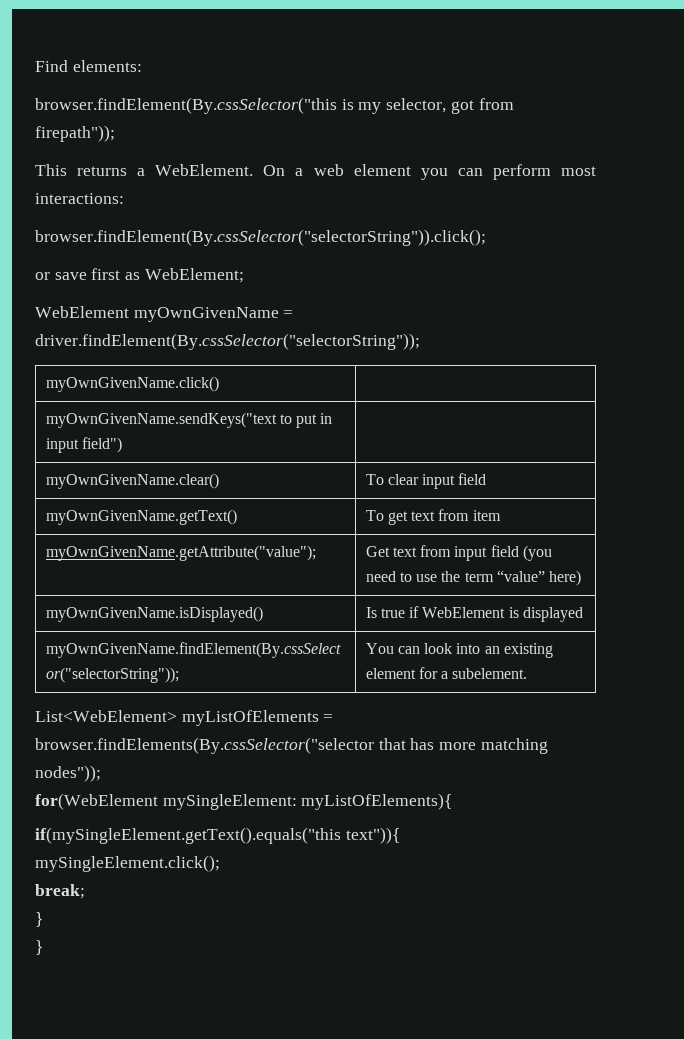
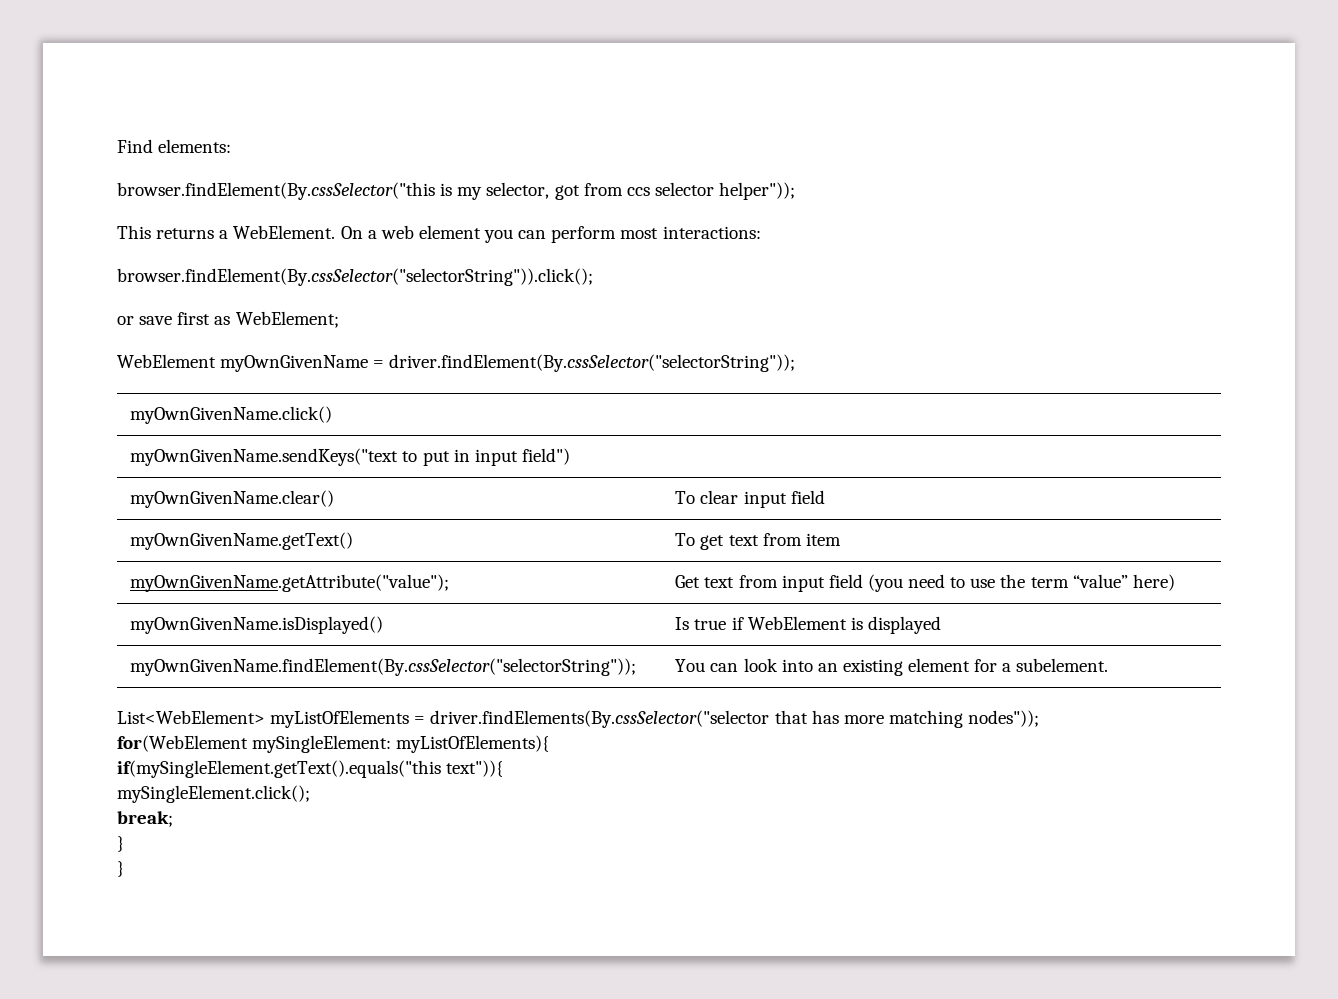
- browser.findElement(By.cssSelector("this is my selector, got from firepath"));
+ browser.findElement(By.cssSelector("this is my selector, got from ccs selector helper"));
- List<WebElement> myListOfElements = browser.findElements(By.cssSelector("selector that has more matching nodes"));
+ List<WebElement> myListOfElements = driver.findElements(By.cssSelector("selector that has more matching nodes"));

